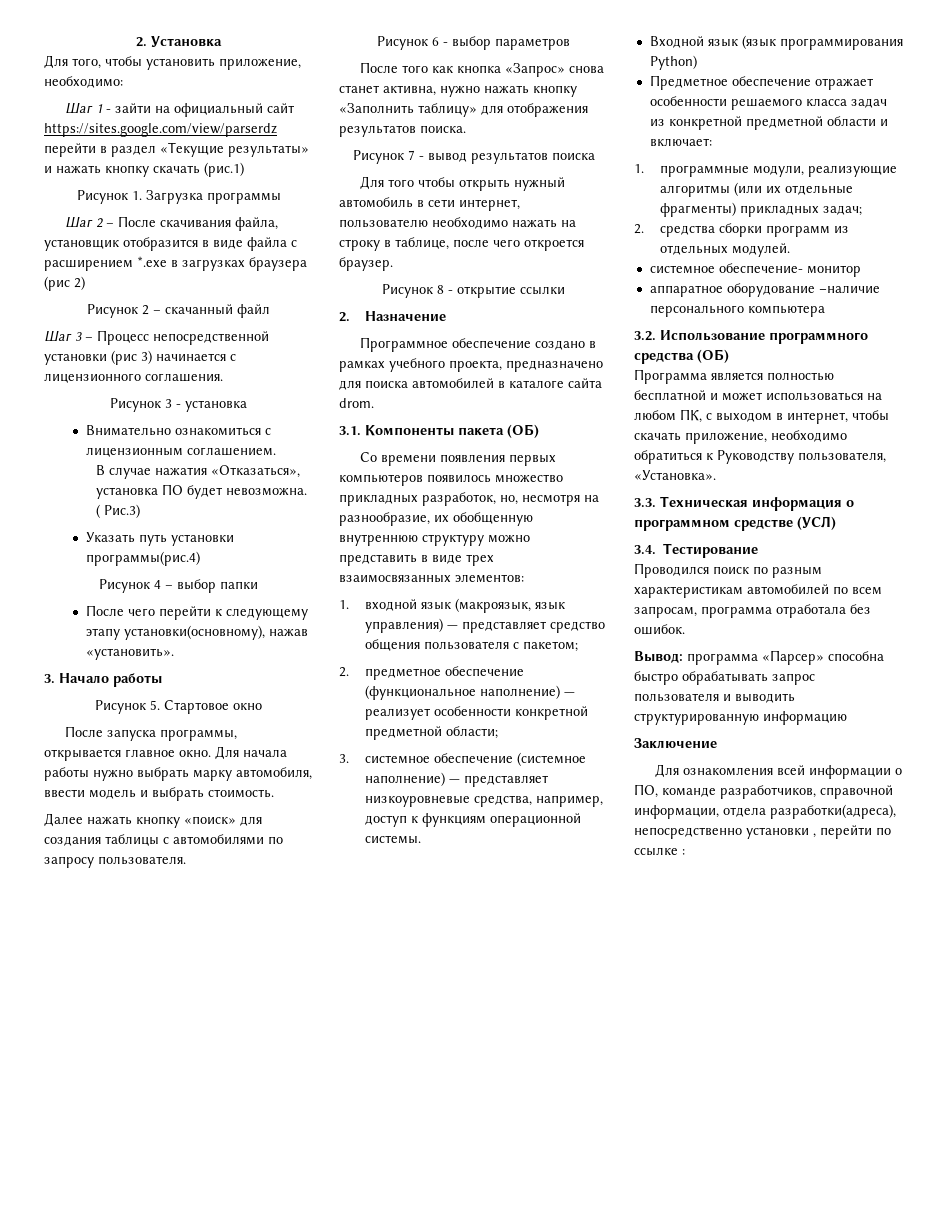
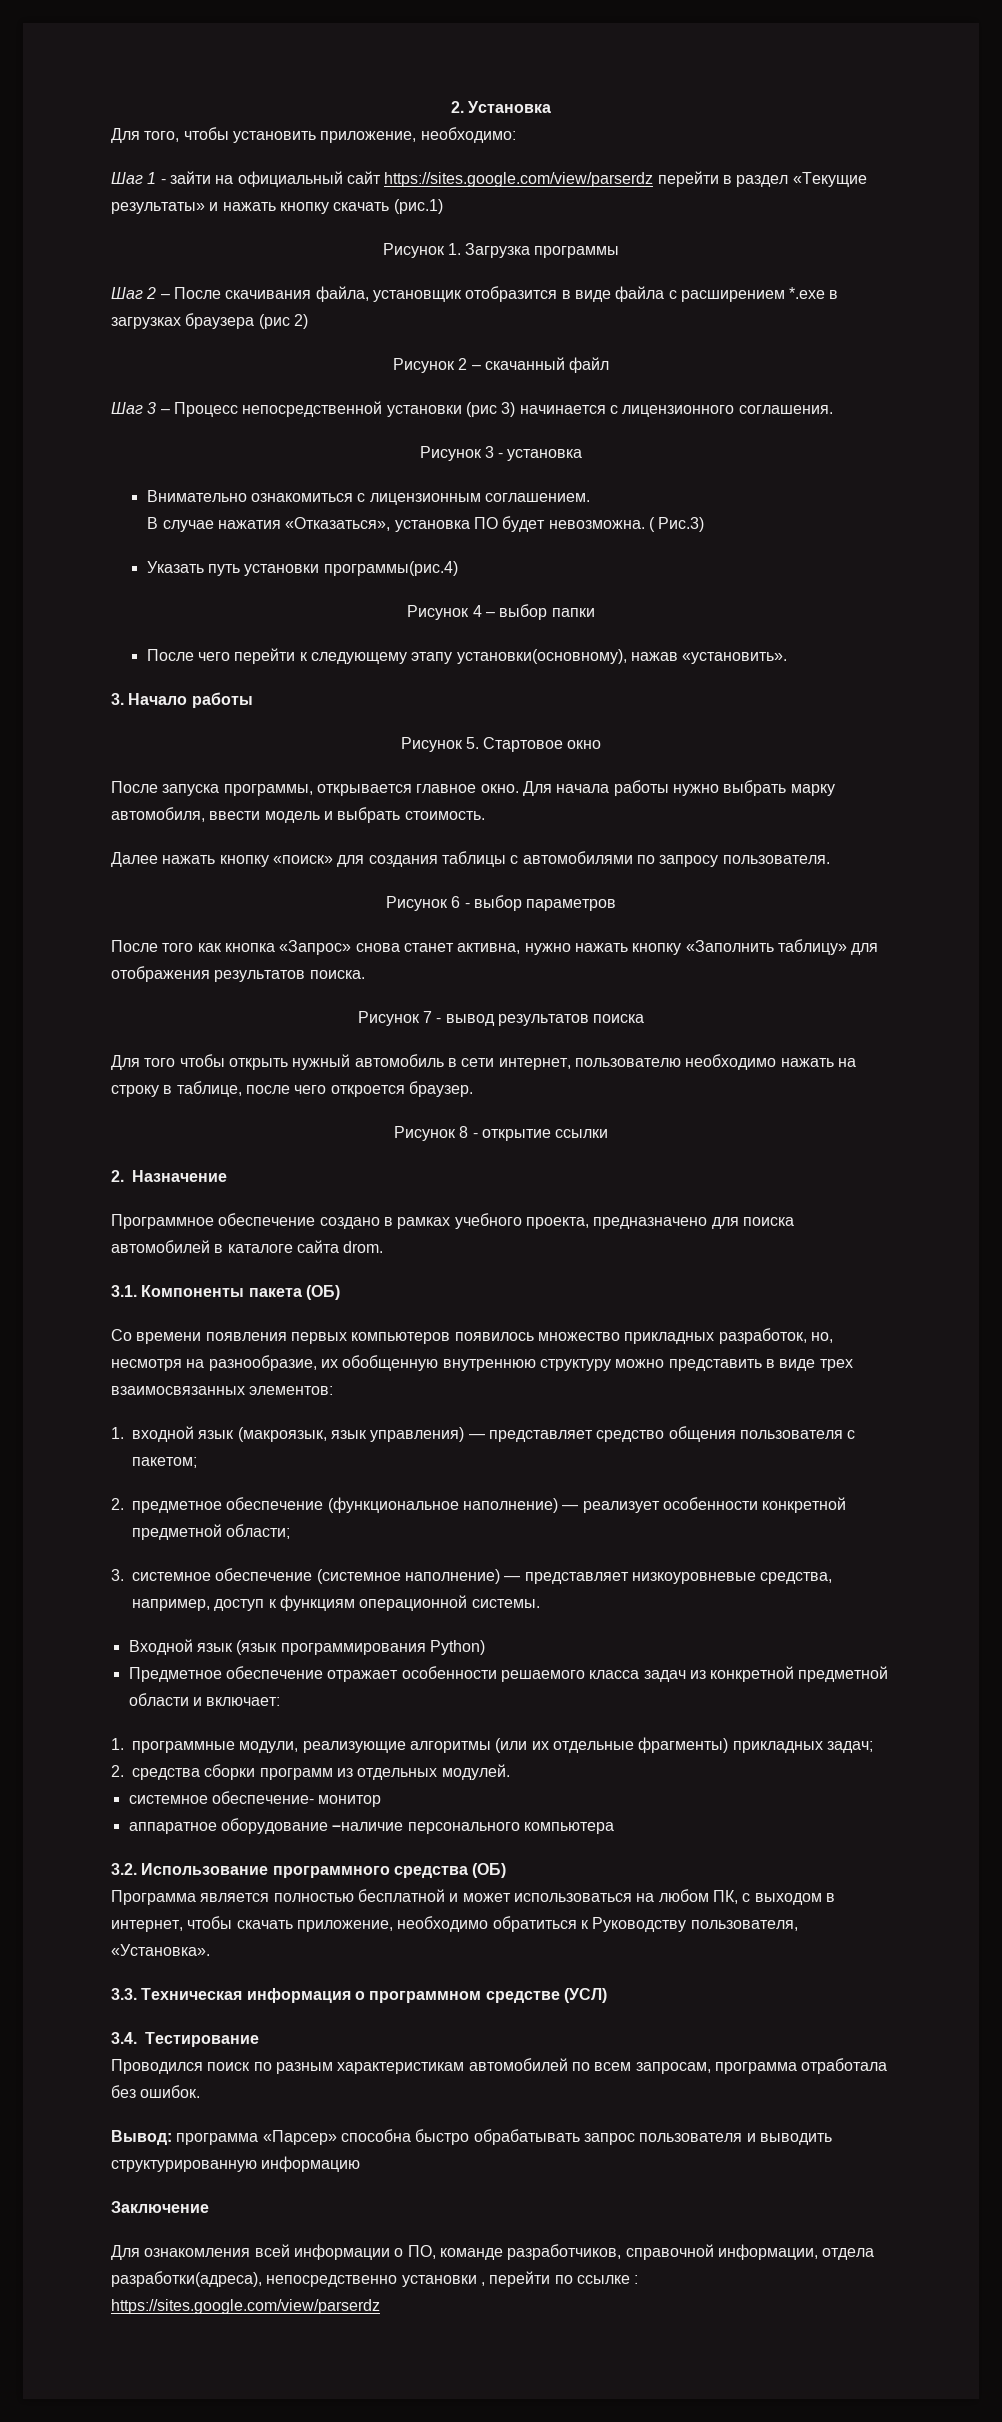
- Для ознакомления всей информации о ПО, команде разработчиков, справочной информации, отдела разработки(адреса), непосредственно установки , перейти по ссылке :
+ Для ознакомления всей информации о ПО, команде разработчиков, справочной информации, отдела разработки(адреса), непосредственно установки , перейти по ссылке : https://sites.google.com/view/parserdz

